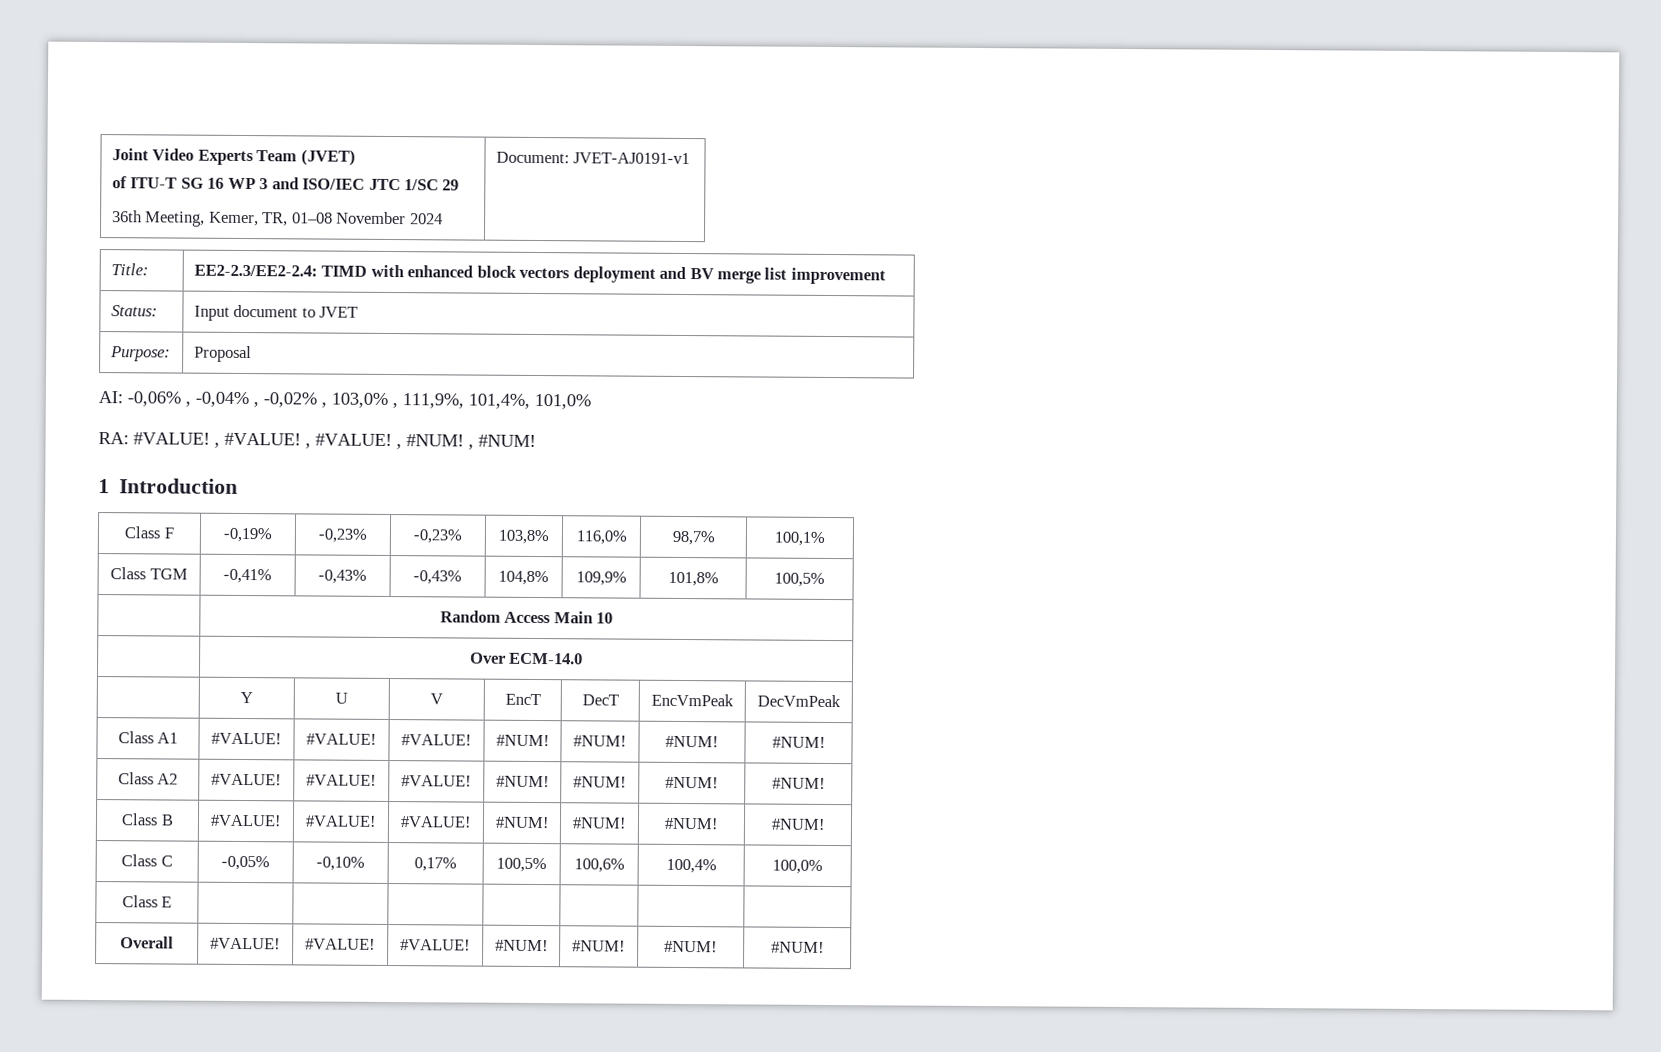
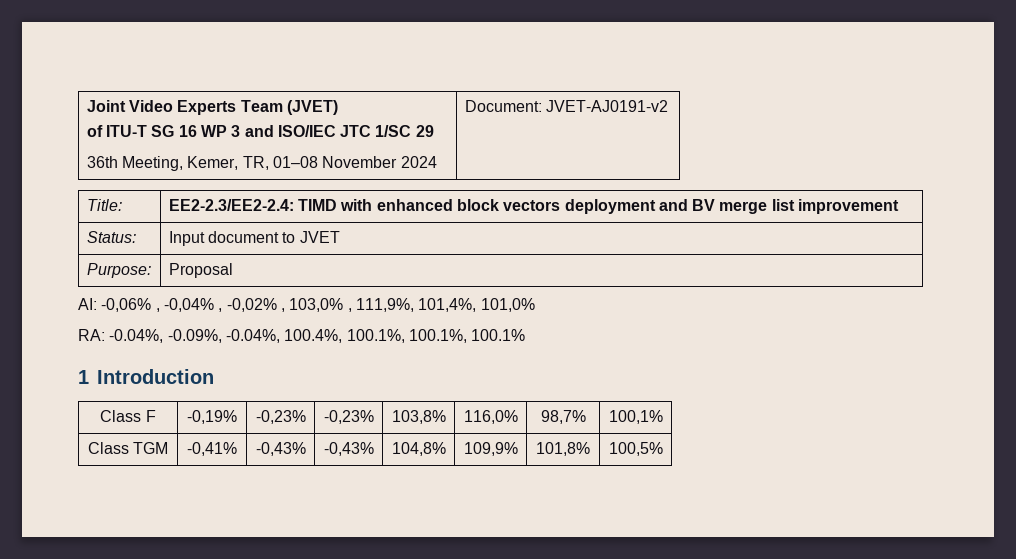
  Joint Video Experts Team (JVET)
  of ITU-T SG 16 WP 3 and ISO/IEC JTC 1/SC 29
- 36th Meeting, Kemer, TR, 01–08 November 2024 | Document: JVET-AJ0191-v1
+ 36th Meeting, Kemer, TR, 01–08 November 2024 | Document: JVET-AJ0191-v2
- RA: #VALUE! , #VALUE! , #VALUE! , #NUM! , #NUM!
+ RA: -0.04%, -0.09%, -0.04%, 100.4%, 100.1%, 100.1%, 100.1%
- | Random Access Main 10
- | Over ECM-14.0
- | Y | U | V | EncT | DecT | EncVmPeak | DecVmPeak
- Class A1 | #VALUE! | #VALUE! | #VALUE! | #NUM! | #NUM! | #NUM! | #NUM!
- Class A2 | #VALUE! | #VALUE! | #VALUE! | #NUM! | #NUM! | #NUM! | #NUM!
- Class B | #VALUE! | #VALUE! | #VALUE! | #NUM! | #NUM! | #NUM! | #NUM!
- Class C | -0,05% | -0,10% | 0,17% | 100,5% | 100,6% | 100,4% | 100,0%
- Class E | | | | | | |
- Overall | #VALUE! | #VALUE! | #VALUE! | #NUM! | #NUM! | #NUM! | #NUM!

